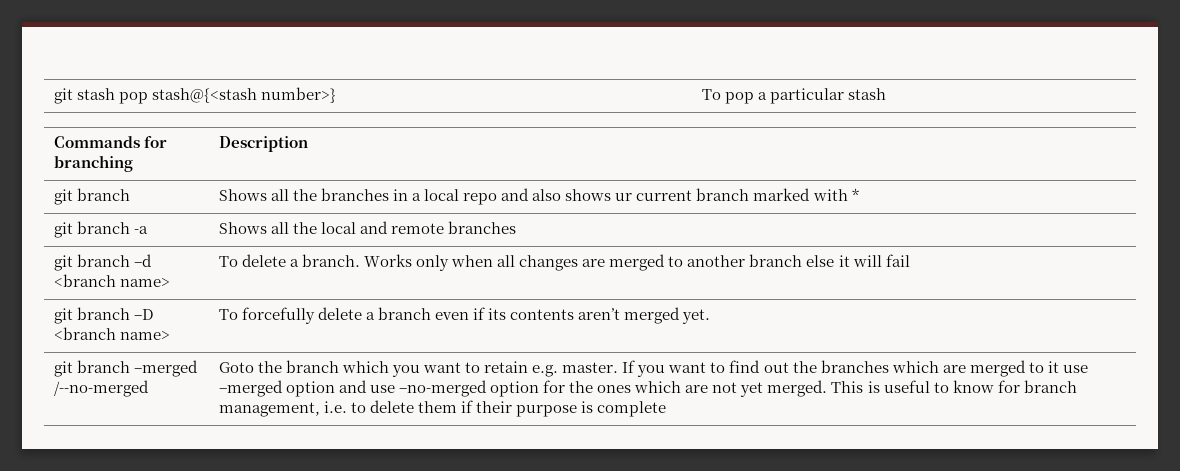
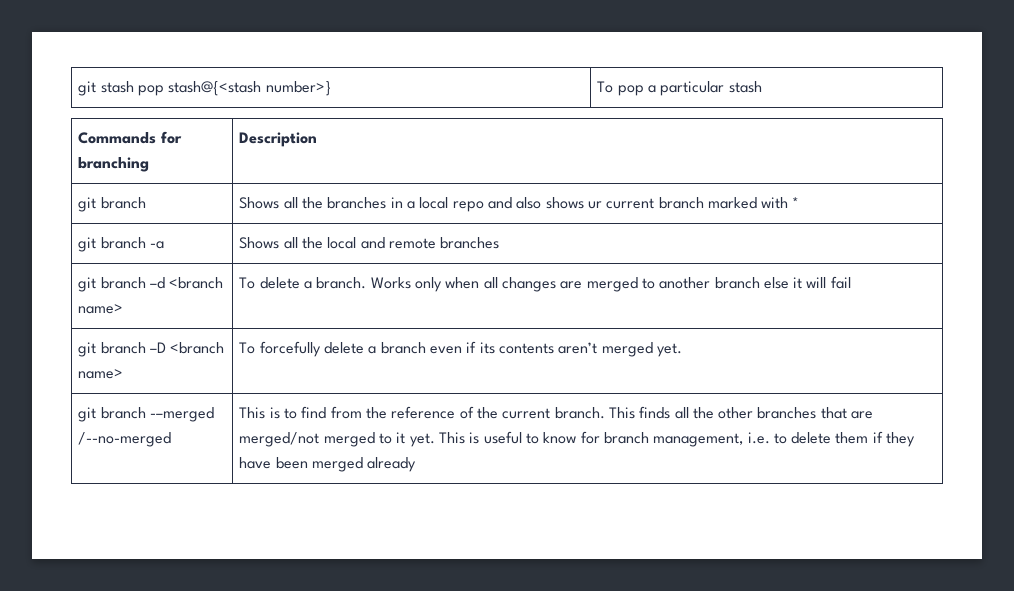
- git branch –merged /--no-merged
+ git branch -–merged /--no-merged
- Goto the branch which you want to retain e.g. master. If you want to find out the branches which are merged to it use –merged option and use –no-merged option for the ones which are not yet merged.
+ This is to find from the reference of the current branch. This finds all the other branches that are merged/not merged to it yet.
- This is useful to know for branch management, i.e. to delete them if their purpose is complete
+ This is useful to know for branch management, i.e. to delete them if they have been merged already

